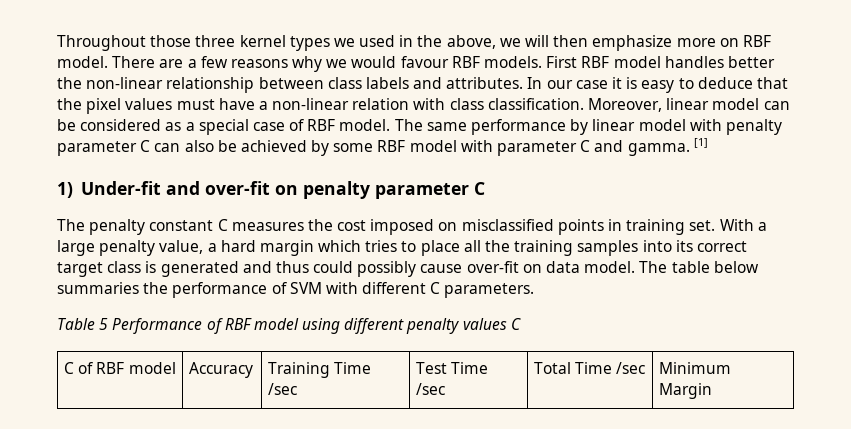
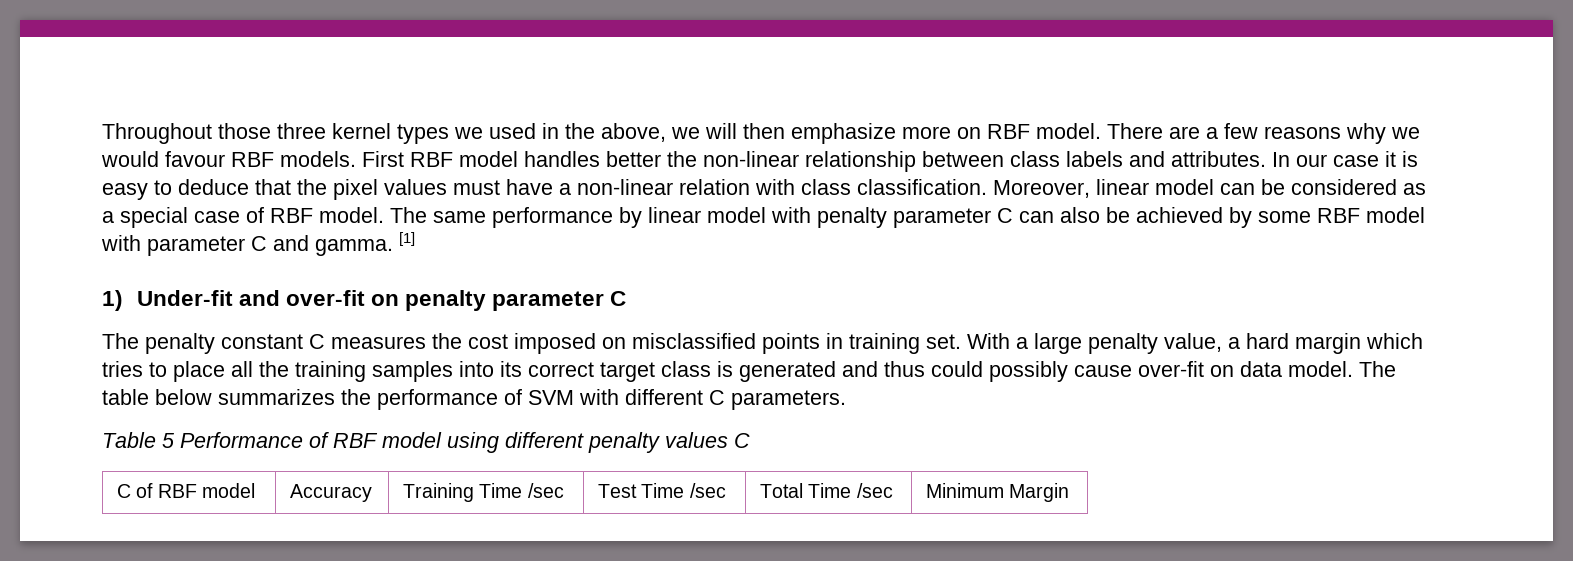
- The table below summaries the performance of SVM with different C parameters.
+ The table below summarizes the performance of SVM with different C parameters.

